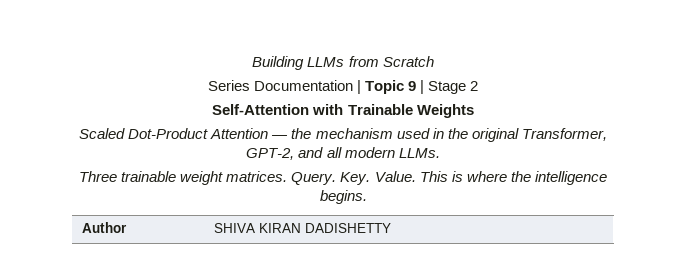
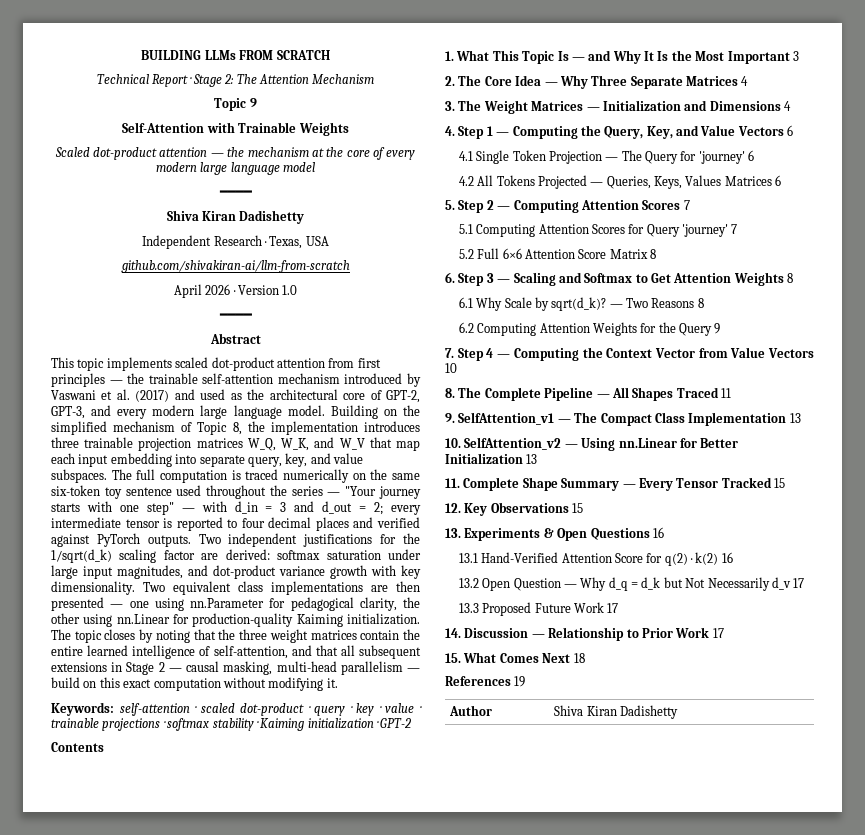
- Building LLMs from Scratch
- Series Documentation | Topic 9 | Stage 2
+ BUILDING LLMs FROM SCRATCH
+ Technical Report · Stage 2: The Attention Mechanism
+ Topic 9
- Scaled Dot-Product Attention — the mechanism used in the original Transformer, GPT-2, and all modern LLMs.
- Three trainable weight matrices. Query. Key. Value. This is where the intelligence begins.
- Author | SHIVA KIRAN DADISHETTY
+ Scaled dot-product attention — the mechanism at the core of every modern large language model
+ ━━━━
+ Shiva Kiran Dadishetty
+ Independent Research · Texas, USA
+ github.com/shivakiran-ai/llm-from-scratch
+ April 2026 · Version 1.0
+ ━━━━
+ Abstract
+ This topic implements scaled dot-product attention from first principles — the trainable self-attention mechanism introduced by Vaswani et al. (2017) and used as the architectural core of GPT-2, GPT-3, and every modern large language model. Building on the simplified mechanism of Topic 8, the implementation introduces three trainable projection matrices W_Q, W_K, and W_V that map each input embedding into separate query, key, and value subspaces. The full computation is traced numerically on the same six-token toy sentence used throughout the series — "Your journey starts with one step" — with d_in = 3 and d_out = 2; every intermediate tensor is reported to four decimal places and verified against PyTorch outputs. Two independent justifications for the 1/sqrt(d_k) scaling factor are derived: softmax saturation under large input magnitudes, and dot-product variance growth with key dimensionality. Two equivalent class implementations are then presented — one using nn.Parameter for pedagogical clarity, the other using nn.Linear for production-quality Kaiming initialization. The topic closes by noting that the three weight matrices contain the entire learned intelligence of self-attention, and that all subsequent extensions in Stage 2 — causal masking, multi-head parallelism — build on this exact computation without modifying it.
+ Keywords: self-attention · scaled dot-product · query · key · value · trainable projections · softmax stability · Kaiming initialization · GPT-2
+ Contents
+ 1. What This Topic Is — and Why It Is the Most Important 3
+ 2. The Core Idea — Why Three Separate Matrices 4
+ 3. The Weight Matrices — Initialization and Dimensions 4
+ 4. Step 1 — Computing the Query, Key, and Value Vectors 6
+ 4.1 Single Token Projection — The Query for 'journey' 6
+ 4.2 All Tokens Projected — Queries, Keys, Values Matrices 6
+ 5. Step 2 — Computing Attention Scores 7
+ 5.1 Computing Attention Scores for Query 'journey' 7
+ 5.2 Full 6×6 Attention Score Matrix 8
+ 6. Step 3 — Scaling and Softmax to Get Attention Weights 8
+ 6.1 Why Scale by sqrt(d_k)? — Two Reasons 8
+ 6.2 Computing Attention Weights for the Query 9
+ 7. Step 4 — Computing the Context Vector from Value Vectors 10
+ 8. The Complete Pipeline — All Shapes Traced 11
+ 9. SelfAttention_v1 — The Compact Class Implementation 13
+ 10. SelfAttention_v2 — Using nn.Linear for Better Initialization 13
+ 11. Complete Shape Summary — Every Tensor Tracked 15
+ 12. Key Observations 15
+ 13. Experiments & Open Questions 16
+ 13.1 Hand-Verified Attention Score for q(2) · k(2) 16
+ 13.2 Open Question — Why d_q = d_k but Not Necessarily d_v 17
+ 13.3 Proposed Future Work 17
+ 14. Discussion — Relationship to Prior Work 17
+ 15. What Comes Next 18
+ References 19
+ Author | Shiva Kiran Dadishetty

